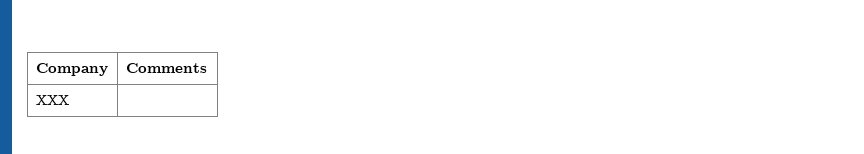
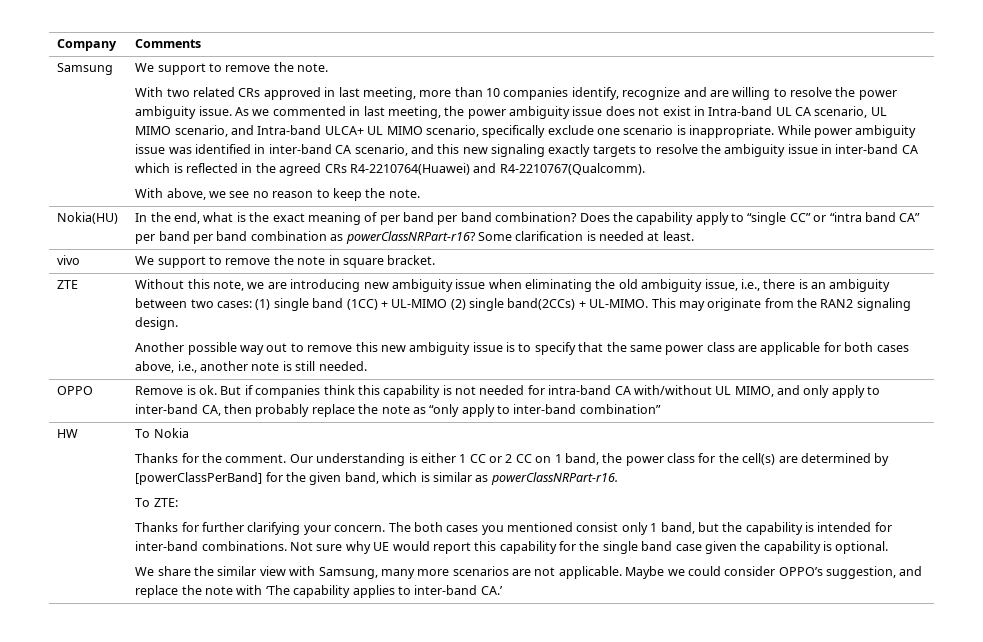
- XXX
+ Samsung | We support to remove the note.
+ With two related CRs approved in last meeting, more than 10 companies identify, recognize and are willing to resolve the power ambiguity issue. As we commented in last meeting, the power ambiguity issue does not exist in Intra-band UL CA scenario, UL MIMO scenario, and Intra-band ULCA+ UL MIMO scenario, specifically exclude one scenario is inappropriate. While power ambiguity issue was identified in inter-band CA scenario, and this new signaling exactly targets to resolve the ambiguity issue in inter-band CA which is reflected in the agreed CRs R4-2210764(Huawei) and R4-2210767(Qualcomm).
+ With above, we see no reason to keep the note.
+ Nokia(HU) | In the end, what is the exact meaning of per band per band combination? Does the capability apply to “single CC” or “intra band CA” per band per band combination as powerClassNRPart-r16? Some clarification is needed at least.
+ vivo | We support to remove the note in square bracket.
+ ZTE | Without this note, we are introducing new ambiguity issue when eliminating the old ambiguity issue, i.e., there is an ambiguity between two cases: (1) single band (1CC) + UL-MIMO (2) single band(2CCs) + UL-MIMO. This may originate from the RAN2 signaling design.
+ Another possible way out to remove this new ambiguity issue is to specify that the same power class are applicable for both cases above, i.e., another note is still needed.
+ OPPO | Remove is ok. But if companies think this capability is not needed for intra-band CA with/without UL MIMO, and only apply to inter-band CA, then probably replace the note as “only apply to inter-band combination”
+ HW | To Nokia
+ Thanks for the comment. Our understanding is either 1 CC or 2 CC on 1 band, the power class for the cell(s) are determined by [powerClassPerBand] for the given band, which is similar as powerClassNRPart-r16.
+ To ZTE:
+ Thanks for further clarifying your concern. The both cases you mentioned consist only 1 band, but the capability is intended for inter-band combinations. Not sure why UE would report this capability for the single band case given the capability is optional.
+ We share the similar view with Samsung, many more scenarios are not applicable. Maybe we could consider OPPO’s suggestion, and replace the note with ‘The capability applies to inter-band CA.’

